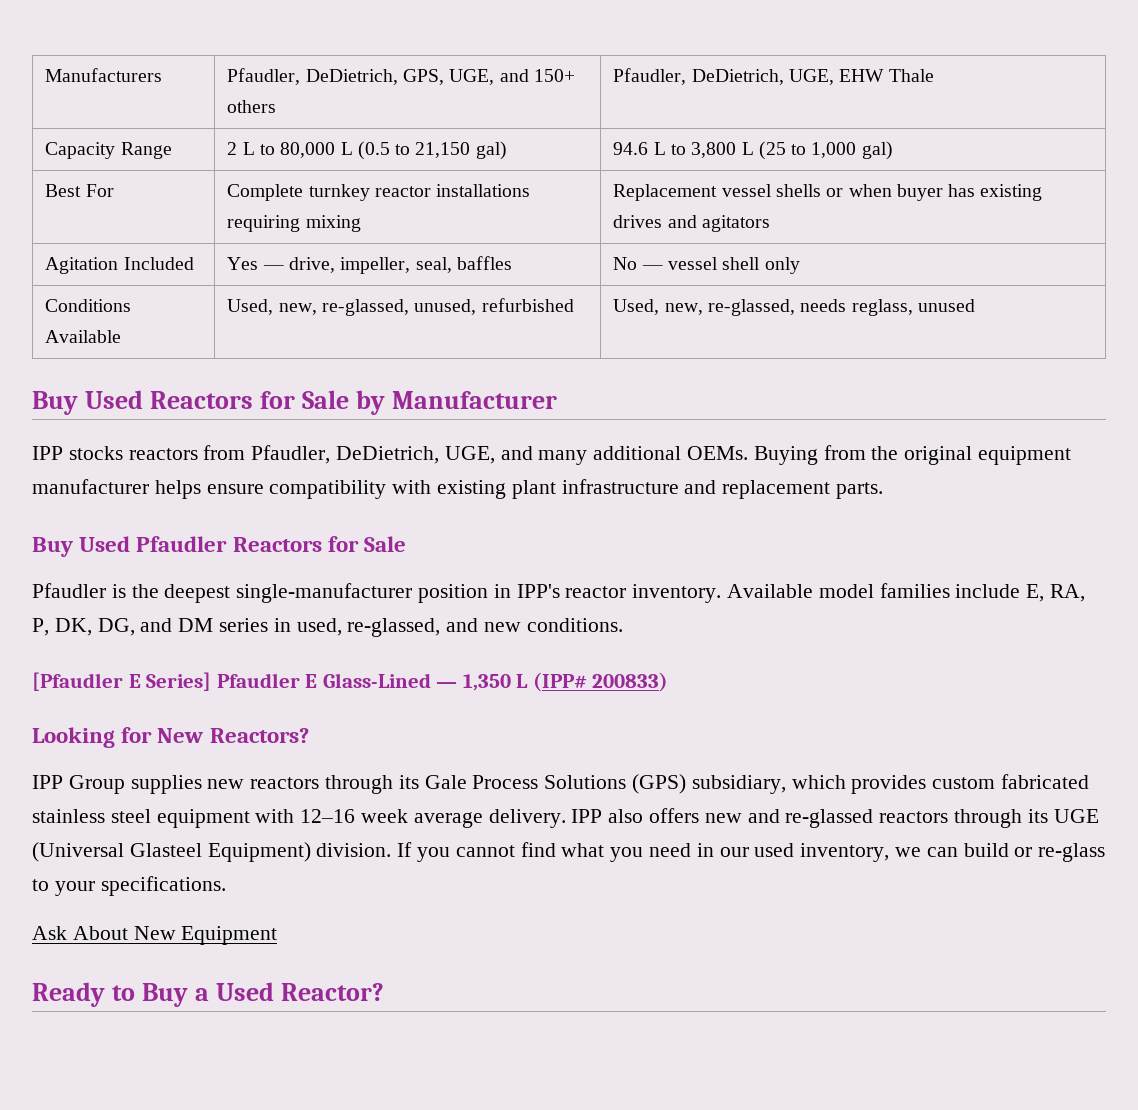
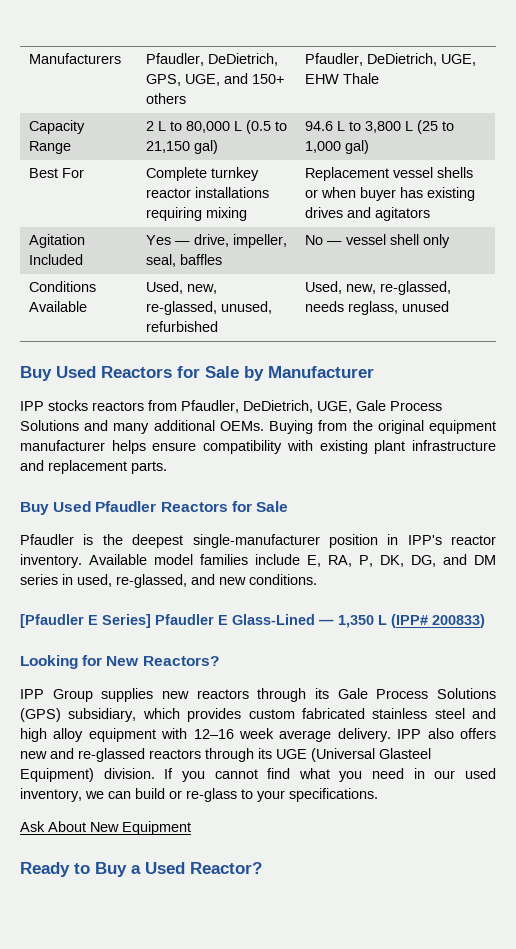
- IPP stocks reactors from Pfaudler, DeDietrich, UGE, and many additional OEMs.
+ IPP stocks reactors from Pfaudler, DeDietrich, UGE, Gale Process Solutions and many additional OEMs.
- IPP Group supplies new reactors through its Gale Process Solutions (GPS) subsidiary, which provides custom fabricated stainless steel equipment with 12–16 week average delivery.
+ IPP Group supplies new reactors through its Gale Process Solutions (GPS) subsidiary, which provides custom fabricated stainless steel and high alloy equipment with 12–16 week average delivery.

